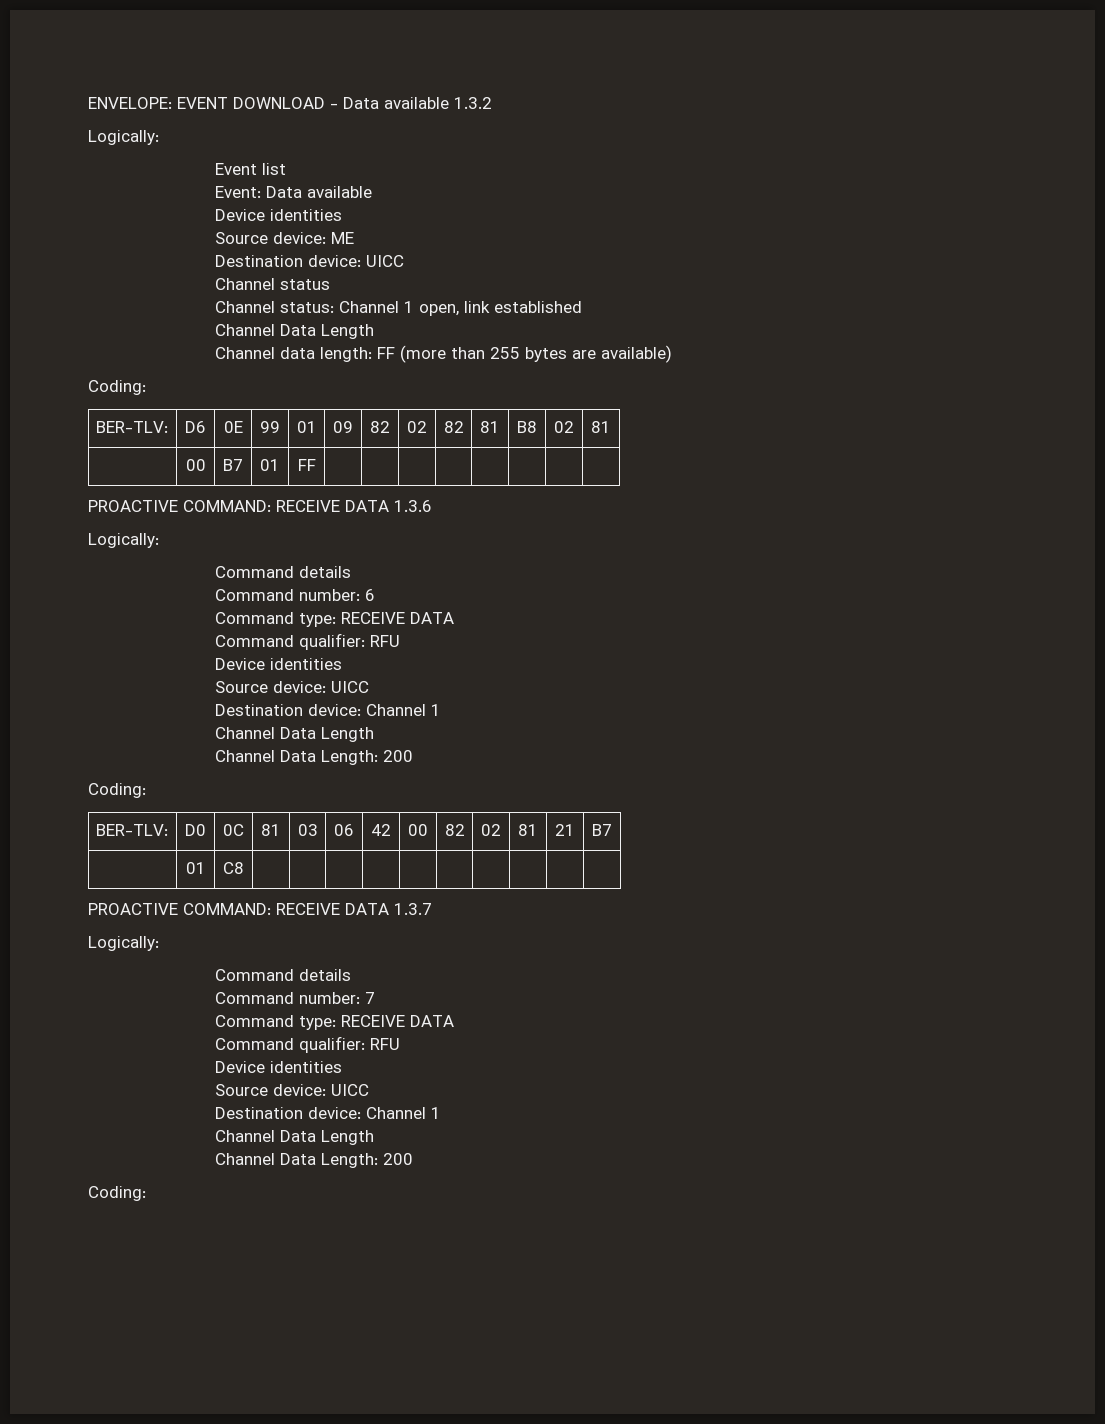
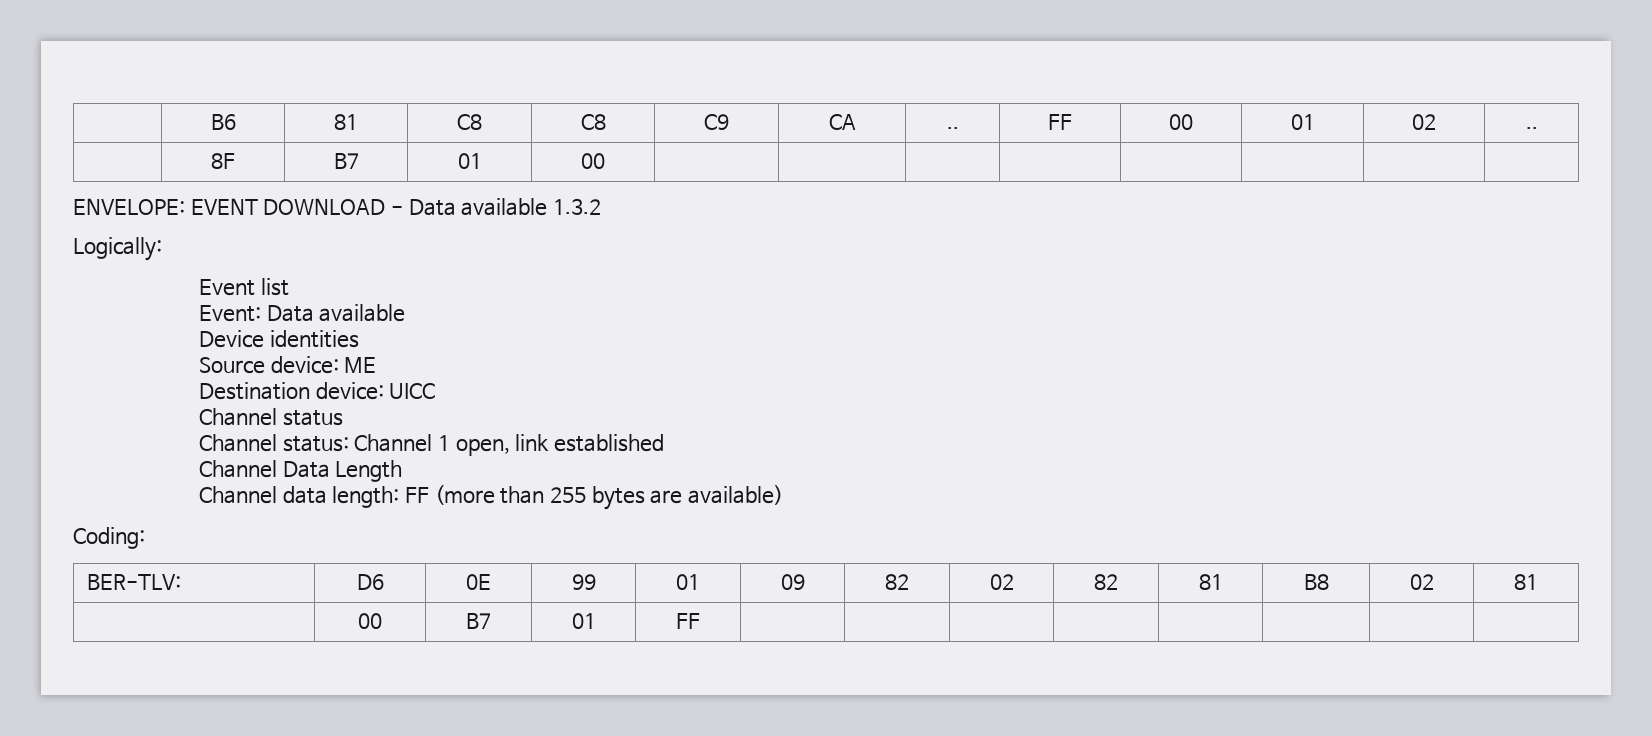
+ | B6 | 81 | C8 | C8 | C9 | CA | .. | FF | 00 | 01 | 02 | ..
+ | 8F | B7 | 01 | 00 | | | | | | | |
- PROACTIVE COMMAND: RECEIVE DATA 1.3.6
- Logically:
- Command details
- Command number: 6
- Command type: RECEIVE DATA
- Command qualifier: RFU
- Device identities
- Source device: UICC
- Destination device: Channel 1
- Channel Data Length
- Channel Data Length: 200
- Coding:
- BER-TLV: | D0 | 0C | 81 | 03 | 06 | 42 | 00 | 82 | 02 | 81 | 21 | B7
- | 01 | C8 | | | | | | | | | |
- PROACTIVE COMMAND: RECEIVE DATA 1.3.7
- Logically:
- Command details
- Command number: 7
- Command type: RECEIVE DATA
- Command qualifier: RFU
- Device identities
- Source device: UICC
- Destination device: Channel 1
- Channel Data Length
- Channel Data Length: 200
- Coding:

